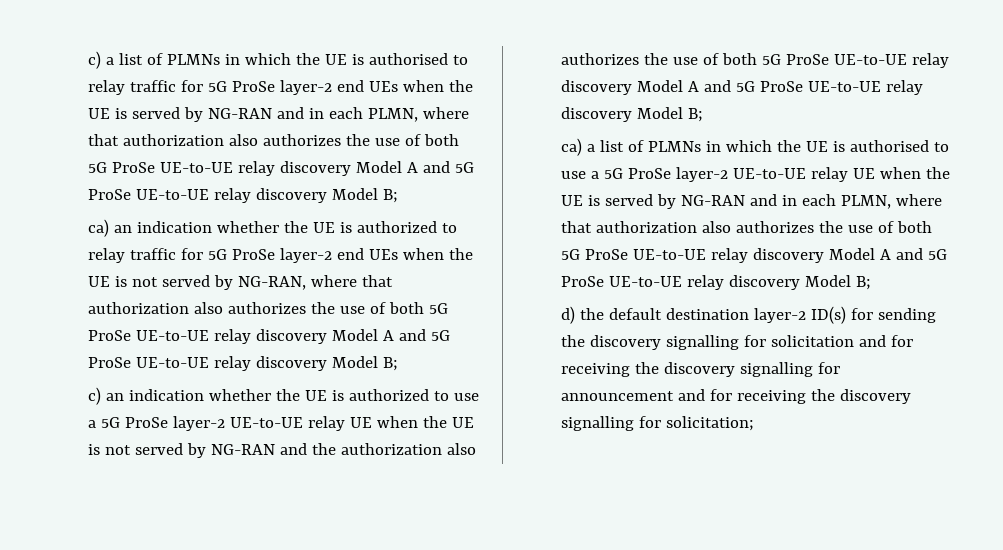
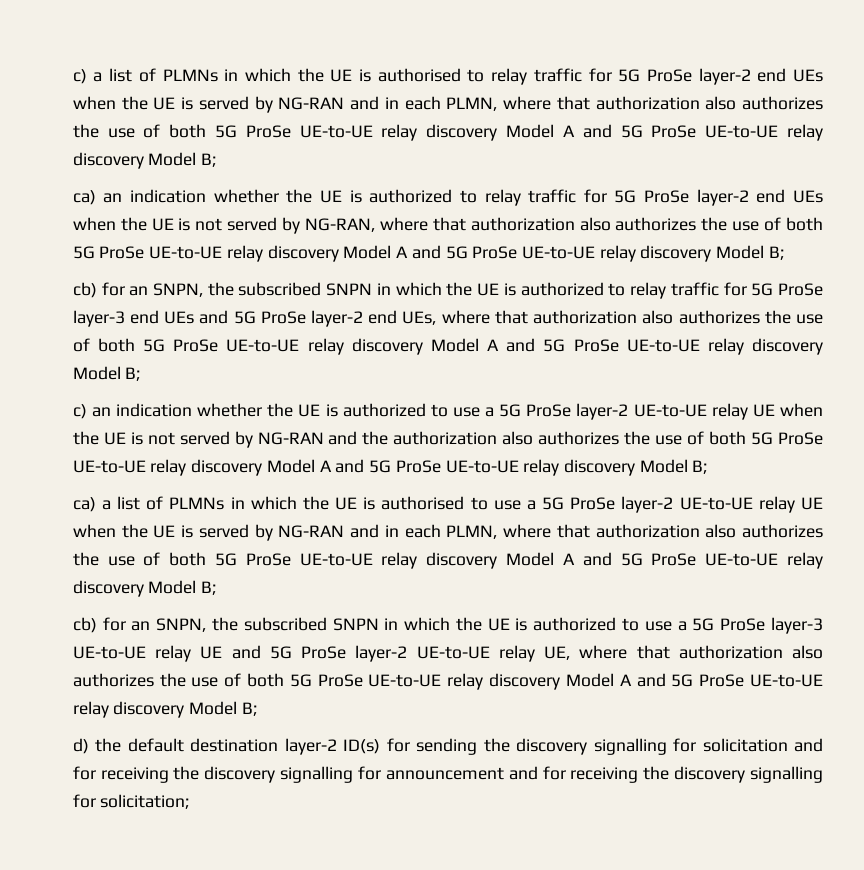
+ cb) for an SNPN, the subscribed SNPN in which the UE is authorized to relay traffic for 5G ProSe layer-3 end UEs and 5G ProSe layer-2 end UEs, where that authorization also authorizes the use of both 5G ProSe UE-to-UE relay discovery Model A and 5G ProSe UE-to-UE relay discovery Model B;
+ cb) for an SNPN, the subscribed SNPN in which the UE is authorized to use a 5G ProSe layer-3 UE-to-UE relay UE and 5G ProSe layer-2 UE-to-UE relay UE, where that authorization also authorizes the use of both 5G ProSe UE-to-UE relay discovery Model A and 5G ProSe UE-to-UE relay discovery Model B;

